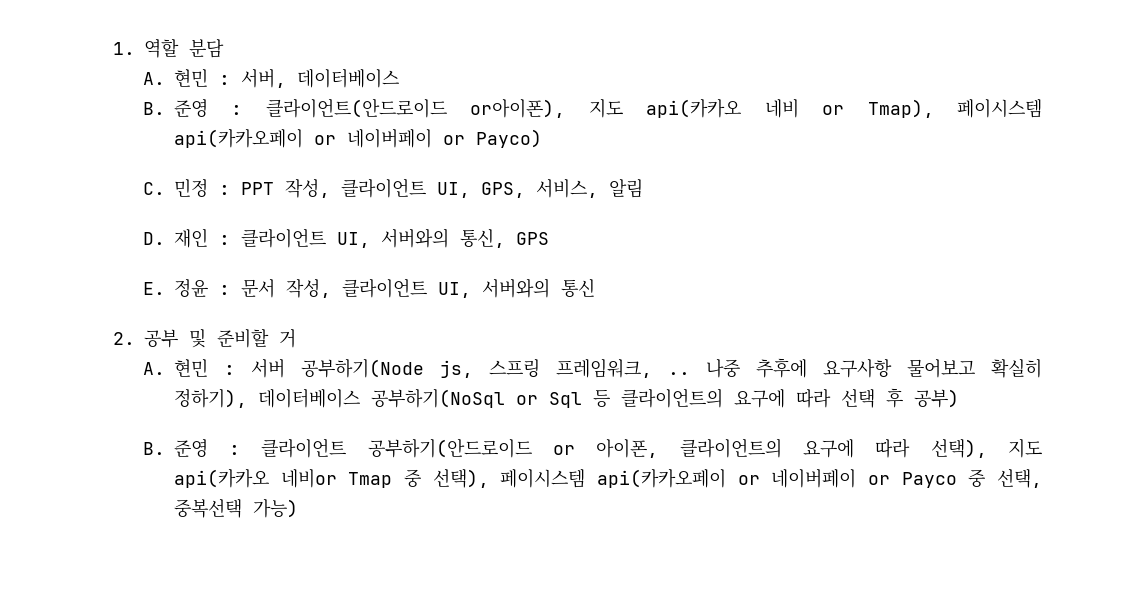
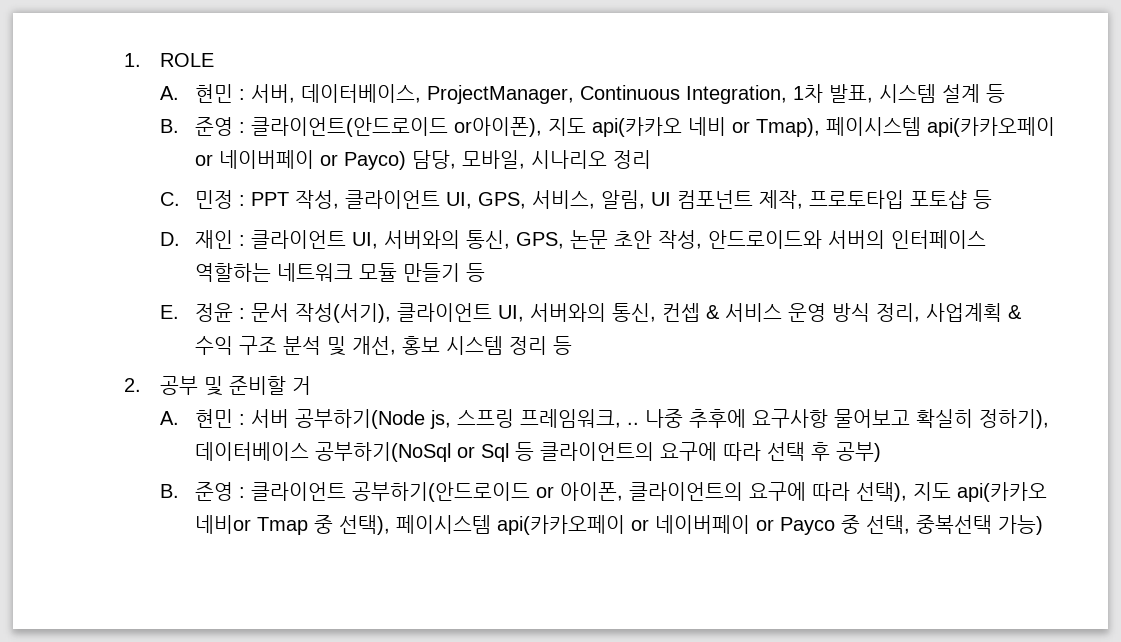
- 1. 역할 분담
+ 1. ROLE
- A. 현민 : 서버, 데이터베이스
+ A. 현민 : 서버, 데이터베이스, ProjectManager, Continuous Integration, 1차 발표, 시스템 설계 등
- B. 준영 : 클라이언트(안드로이드 or아이폰), 지도 api(카카오 네비 or Tmap), 페이시스템 api(카카오페이 or 네이버페이 or Payco)
+ B. 준영 : 클라이언트(안드로이드 or아이폰), 지도 api(카카오 네비 or Tmap), 페이시스템 api(카카오페이 or 네이버페이 or Payco) 담당, 모바일, 시나리오 정리
- C. 민정 : PPT 작성, 클라이언트 UI, GPS, 서비스, 알림
+ C. 민정 : PPT 작성, 클라이언트 UI, GPS, 서비스, 알림, UI 컴포넌트 제작, 프로토타입 포토샵 등
- D. 재인 : 클라이언트 UI, 서버와의 통신, GPS
+ D. 재인 : 클라이언트 UI, 서버와의 통신, GPS, 논문 초안 작성, 안드로이드와 서버의 인터페이스 역할하는 네트워크 모듈 만들기 등
- E. 정윤 : 문서 작성, 클라이언트 UI, 서버와의 통신
+ E. 정윤 : 문서 작성(서기), 클라이언트 UI, 서버와의 통신, 컨셉 & 서비스 운영 방식 정리, 사업계획 & 수익 구조 분석 및 개선, 홍보 시스템 정리 등

